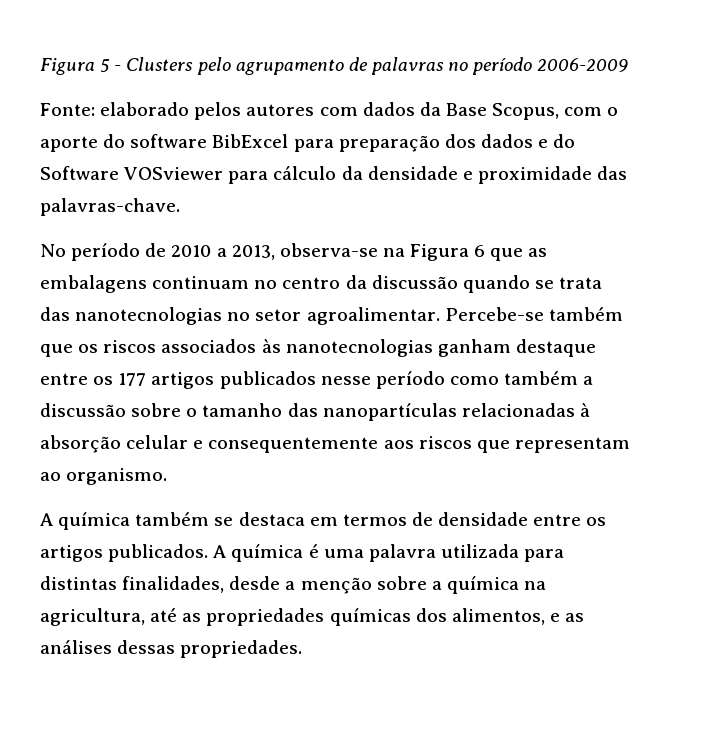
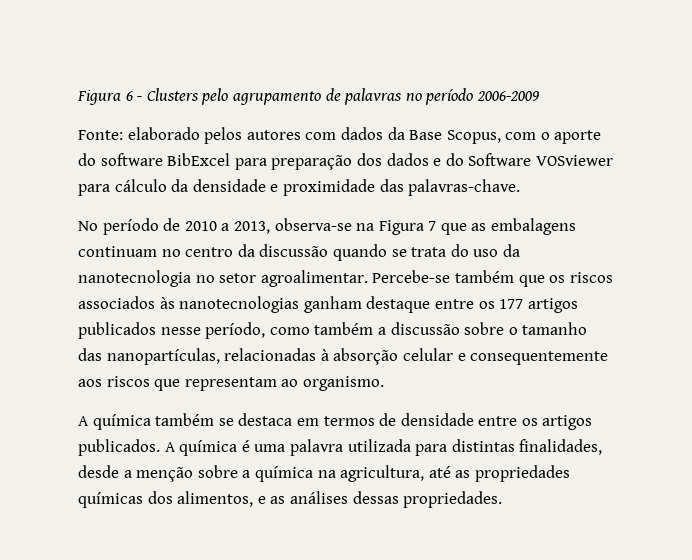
- Figura 5 - Clusters pelo agrupamento de palavras no período 2006-2009
+ Figura 6 - Clusters pelo agrupamento de palavras no período 2006-2009
- No período de 2010 a 2013, observa-se na Figura 6 que as embalagens continuam no centro da discussão quando se trata das nanotecnologias no setor agroalimentar.
+ No período de 2010 a 2013, observa-se na Figura 7 que as embalagens continuam no centro da discussão quando se trata do uso da nanotecnologia no setor agroalimentar.
- Percebe-se também que os riscos associados às nanotecnologias ganham destaque entre os 177 artigos publicados nesse período como também a discussão sobre o tamanho das nanopartículas relacionadas à absorção celular e consequentemente aos riscos que representam ao organismo.
+ Percebe-se também que os riscos associados às nanotecnologias ganham destaque entre os 177 artigos publicados nesse período, como também a discussão sobre o tamanho das nanopartículas, relacionadas à absorção celular e consequentemente aos riscos que representam ao organismo.

